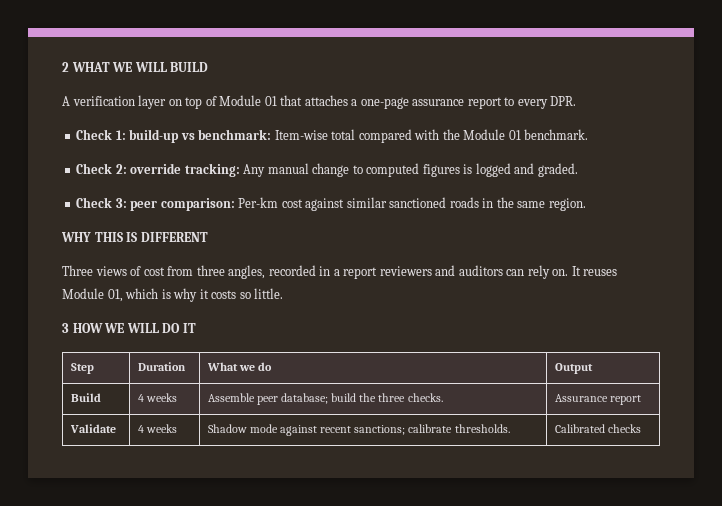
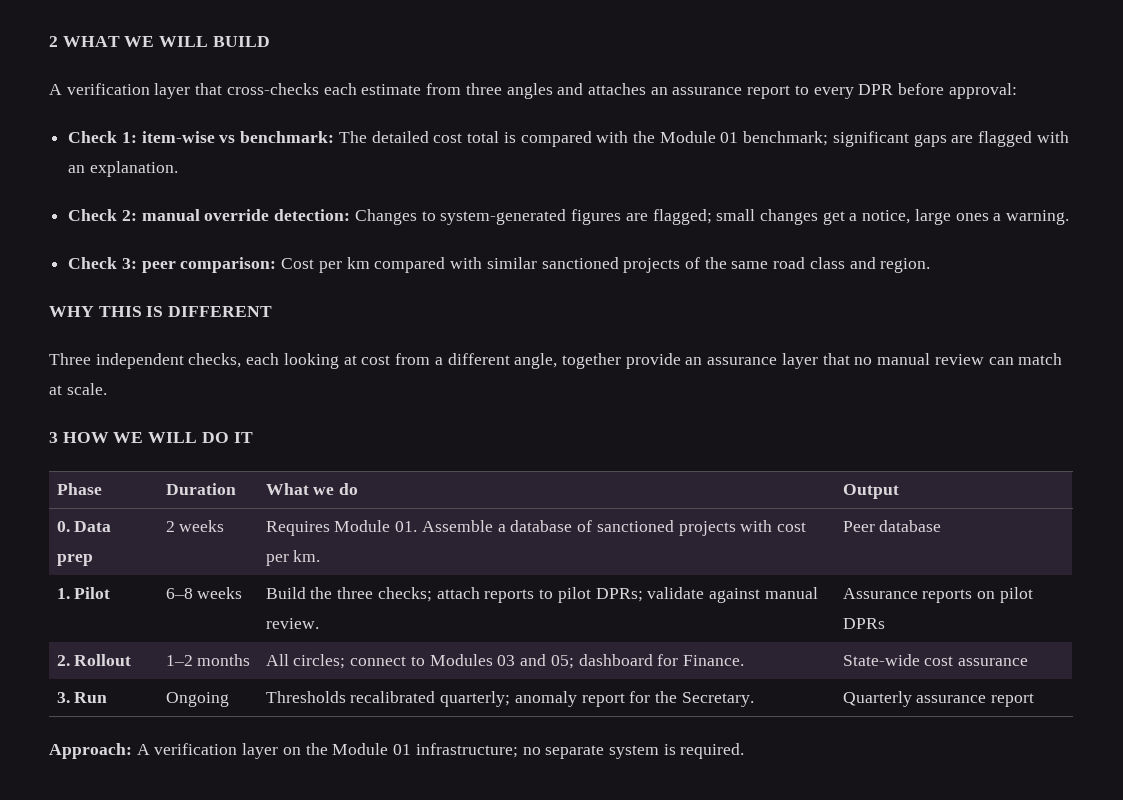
- A verification layer on top of Module 01 that attaches a one-page assurance report to every DPR.
+ A verification layer that cross-checks each estimate from three angles and attaches an assurance report to every DPR before approval:
- Check 1: build-up vs benchmark: Item-wise total compared with the Module 01 benchmark.
- Check 2: override tracking: Any manual change to computed figures is logged and graded.
- Check 3: peer comparison: Per-km cost against similar sanctioned roads in the same region.
+ Check 1: item-wise vs benchmark: The detailed cost total is compared with the Module 01 benchmark; significant gaps are flagged with an explanation.
+ Check 2: manual override detection: Changes to system-generated figures are flagged; small changes get a notice, large ones a warning.
+ Check 3: peer comparison: Cost per km compared with similar sanctioned projects of the same road class and region.
- Three views of cost from three angles, recorded in a report reviewers and auditors can rely on. It reuses Module 01, which is why it costs so little.
+ Three independent checks, each looking at cost from a different angle, together provide an assurance layer that no manual review can match at scale.
- Step | Duration | What we do | Output
+ Phase | Duration | What we do | Output
- Build | 4 weeks | Assemble peer database; build the three checks. | Assurance report
- Validate | 4 weeks | Shadow mode against recent sanctions; calibrate thresholds. | Calibrated checks
+ 0. Data prep | 2 weeks | Requires Module 01. Assemble a database of sanctioned projects with cost per km. | Peer database
+ 1. Pilot | 6–8 weeks | Build the three checks; attach reports to pilot DPRs; validate against manual review. | Assurance reports on pilot DPRs
+ 2. Rollout | 1–2 months | All circles; connect to Modules 03 and 05; dashboard for Finance. | State-wide cost assurance
+ 3. Run | Ongoing | Thresholds recalibrated quarterly; anomaly report for the Secretary. | Quarterly assurance report
+ Approach: A verification layer on the Module 01 infrastructure; no separate system is required.

